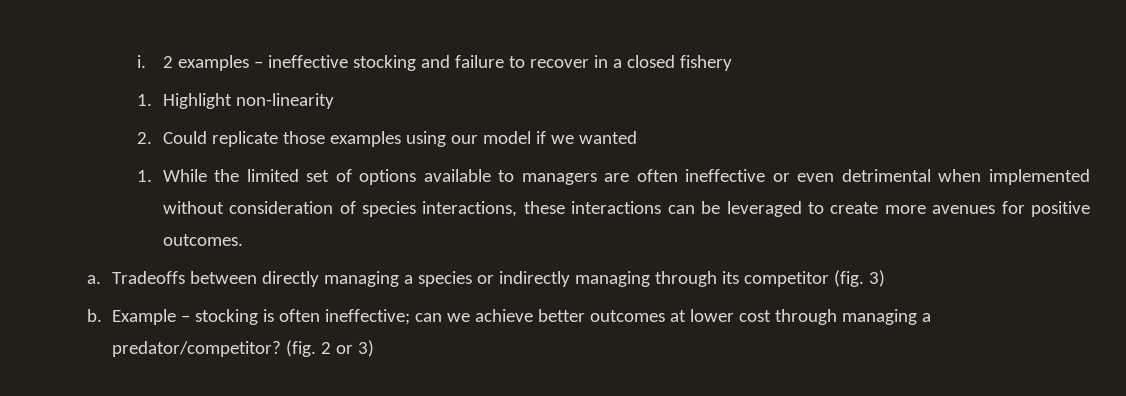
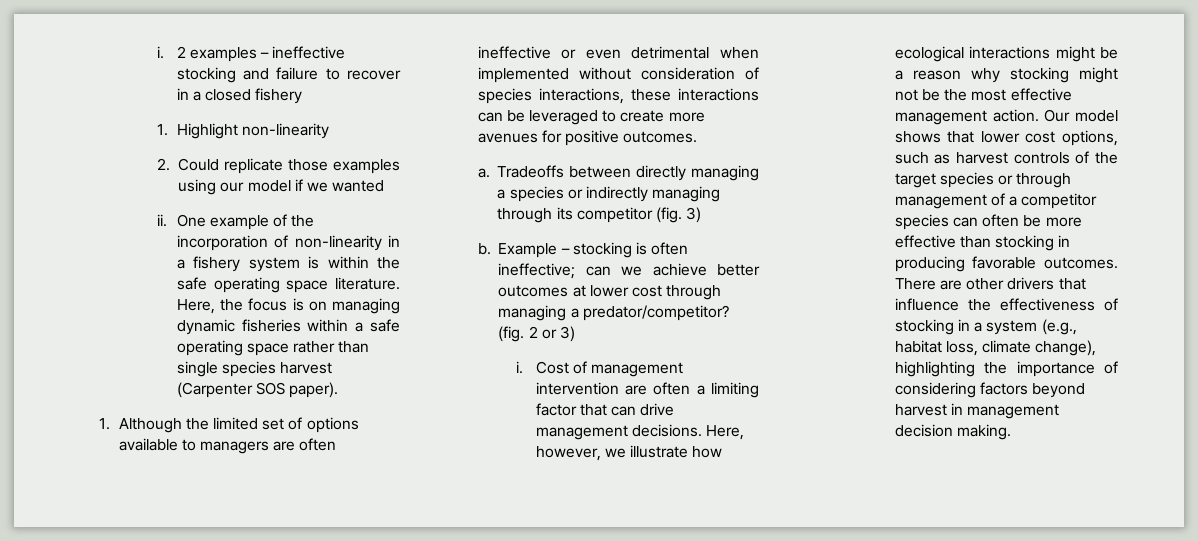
- 1. While the limited set of options available to managers are often ineffective or even detrimental when implemented without consideration of species interactions, these interactions can be leveraged to create more avenues for positive outcomes.
+ ii. One example of the incorporation of non-linearity in a fishery system is within the safe operating space literature. Here, the focus is on managing dynamic fisheries within a safe operating space rather than single species harvest (Carpenter SOS paper).
+ 1. Although the limited set of options available to managers are often ineffective or even detrimental when implemented without consideration of species interactions, these interactions can be leveraged to create more avenues for positive outcomes.
+ i. Cost of management intervention are often a limiting factor that can drive management decisions. Here, however, we illustrate how ecological interactions might be a reason why stocking might not be the most effective management action. Our model shows that lower cost options, such as harvest controls of the target species or through management of a competitor species can often be more effective than stocking in producing favorable outcomes. There are other drivers that influence the effectiveness of stocking in a system (e.g., habitat loss, climate change), highlighting the importance of considering factors beyond harvest in management decision making.

